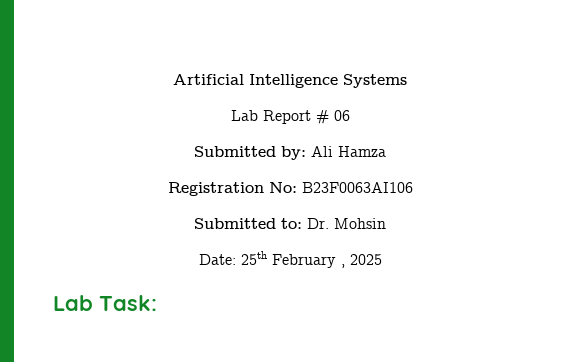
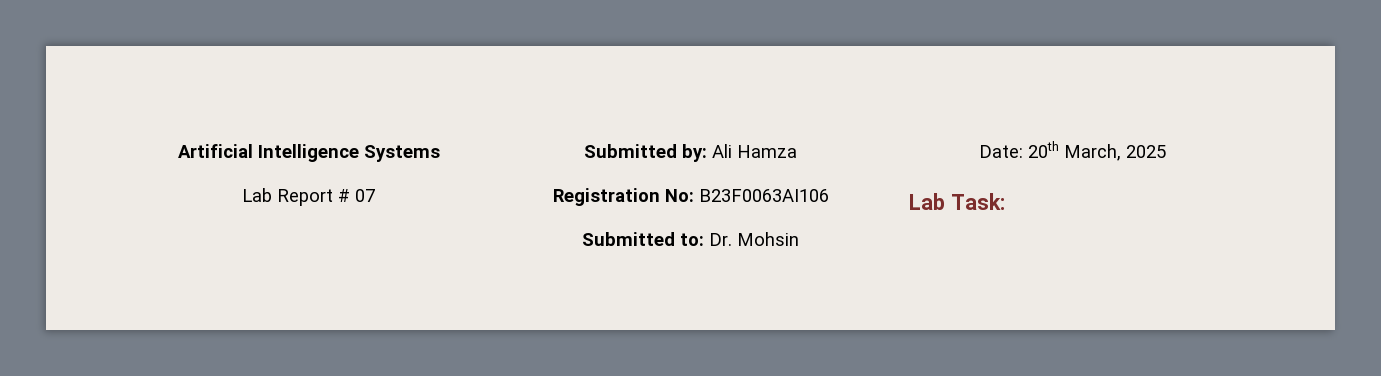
- Lab Report # 06
+ Lab Report # 07
- Date: 25th February , 2025
+ Date: 20th March, 2025

